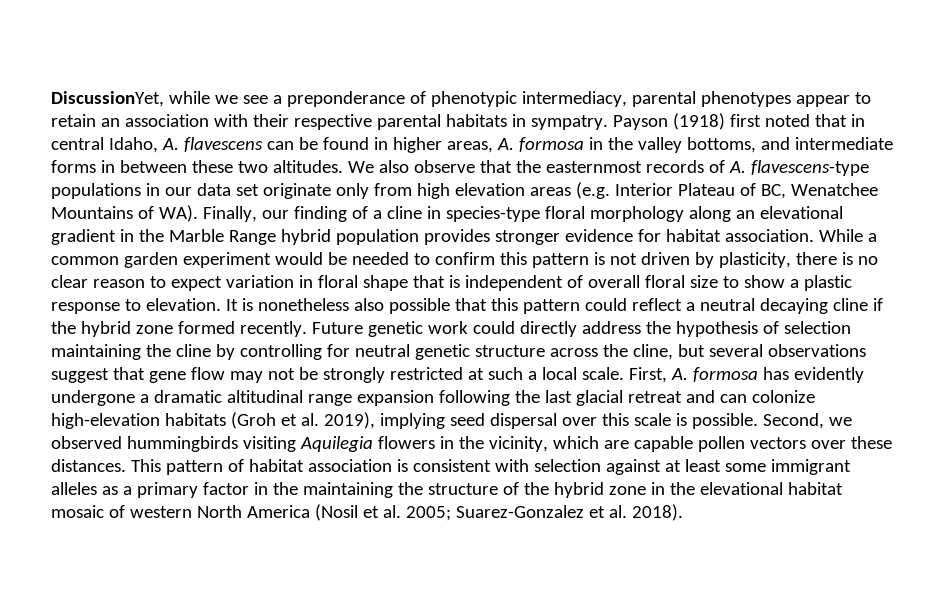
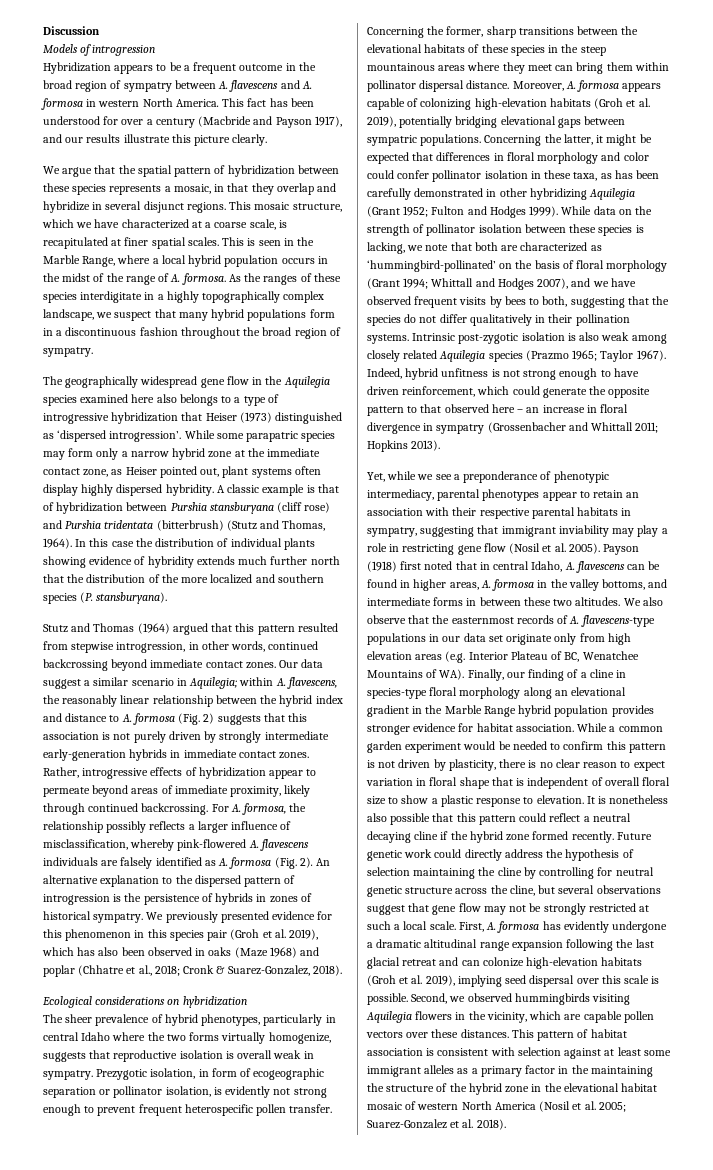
- DiscussionYet, while we see a preponderance of phenotypic intermediacy, parental phenotypes appear to retain an association with their respective parental habitats in sympatry.
+ Discussion
+ Models of introgression
+ Hybridization appears to be a frequent outcome in the broad region of sympatry between A. flavescens and A. formosa in western North America. This fact has been understood for over a century (Macbride and Payson 1917), and our results illustrate this picture clearly.
+ We argue that the spatial pattern of hybridization between these species represents a mosaic, in that they overlap and hybridize in several disjunct regions. This mosaic structure, which we have characterized at a coarse scale, is recapitulated at finer spatial scales. This is seen in the Marble Range, where a local hybrid population occurs in the midst of the range of A. formosa. As the ranges of these species interdigitate in a highly topographically complex landscape, we suspect that many hybrid populations form in a discontinuous fashion throughout the broad region of sympatry.
+ The geographically widespread gene flow in the Aquilegia species examined here also belongs to a type of introgressive hybridization that Heiser (1973) distinguished as ‘dispersed introgression’. While some parapatric species may form only a narrow hybrid zone at the immediate contact zone, as Heiser pointed out, plant systems often display highly dispersed hybridity. A classic example is that of hybridization between Purshia stansburyana (cliff rose) and Purshia tridentata (bitterbrush) (Stutz and Thomas, 1964). In this case the distribution of individual plants showing evidence of hybridity extends much further north that the distribution of the more localized and southern species (P. stansburyana).
+ Stutz and Thomas (1964) argued that this pattern resulted from stepwise introgression, in other words, continued backcrossing beyond immediate contact zones. Our data suggest a similar scenario in Aquilegia; within A. flavescens, the reasonably linear relationship between the hybrid index and distance to A. formosa (Fig. 2) suggests that this association is not purely driven by strongly intermediate early-generation hybrids in immediate contact zones. Rather, introgressive effects of hybridization appear to permeate beyond areas of immediate proximity, likely through continued backcrossing. For A. formosa, the relationship possibly reflects a larger influence of misclassification, whereby pink-flowered A. flavescens individuals are falsely identified as A. formosa (Fig. 2). An alternative explanation to the dispersed pattern of introgression is the persistence of hybrids in zones of historical sympatry. We previously presented evidence for this phenomenon in this species pair (Groh et al. 2019), which has also been observed in oaks (Maze 1968) and poplar (Chhatre et al., 2018; Cronk & Suarez-Gonzalez, 2018).
+ Ecological considerations on hybridization
+ The sheer prevalence of hybrid phenotypes, particularly in central Idaho where the two forms virtually homogenize, suggests that reproductive isolation is overall weak in sympatry. Prezygotic isolation, in form of ecogeographic separation or pollinator isolation, is evidently not strong enough to prevent frequent heterospecific pollen transfer. Concerning the former, sharp transitions between the elevational habitats of these species in the steep mountainous areas where they meet can bring them within pollinator dispersal distance. Moreover, A. formosa appears capable of colonizing high-elevation habitats (Groh et al. 2019), potentially bridging elevational gaps between sympatric populations. Concerning the latter, it might be expected that differences in floral morphology and color could confer pollinator isolation in these taxa, as has been carefully demonstrated in other hybridizing Aquilegia (Grant 1952; Fulton and Hodges 1999). While data on the strength of pollinator isolation between these species is lacking, we note that both are characterized as ‘hummingbird-pollinated’ on the basis of floral morphology (Grant 1994; Whittall and Hodges 2007), and we have observed frequent visits by bees to both, suggesting that the species do not differ qualitatively in their pollination systems. Intrinsic post-zygotic isolation is also weak among closely related Aquilegia species (Prazmo 1965; Taylor 1967). Indeed, hybrid unfitness is not strong enough to have driven reinforcement, which could generate the opposite pattern to that observed here – an increase in floral divergence in sympatry (Grossenbacher and Whittall 2011; Hopkins 2013).
+ Yet, while we see a preponderance of phenotypic intermediacy, parental phenotypes appear to retain an association with their respective parental habitats in sympatry, suggesting that immigrant inviability may play a role in restricting gene flow (Nosil et al. 2005).

